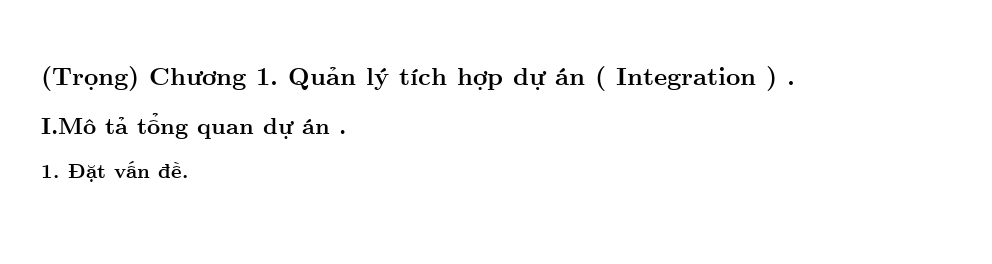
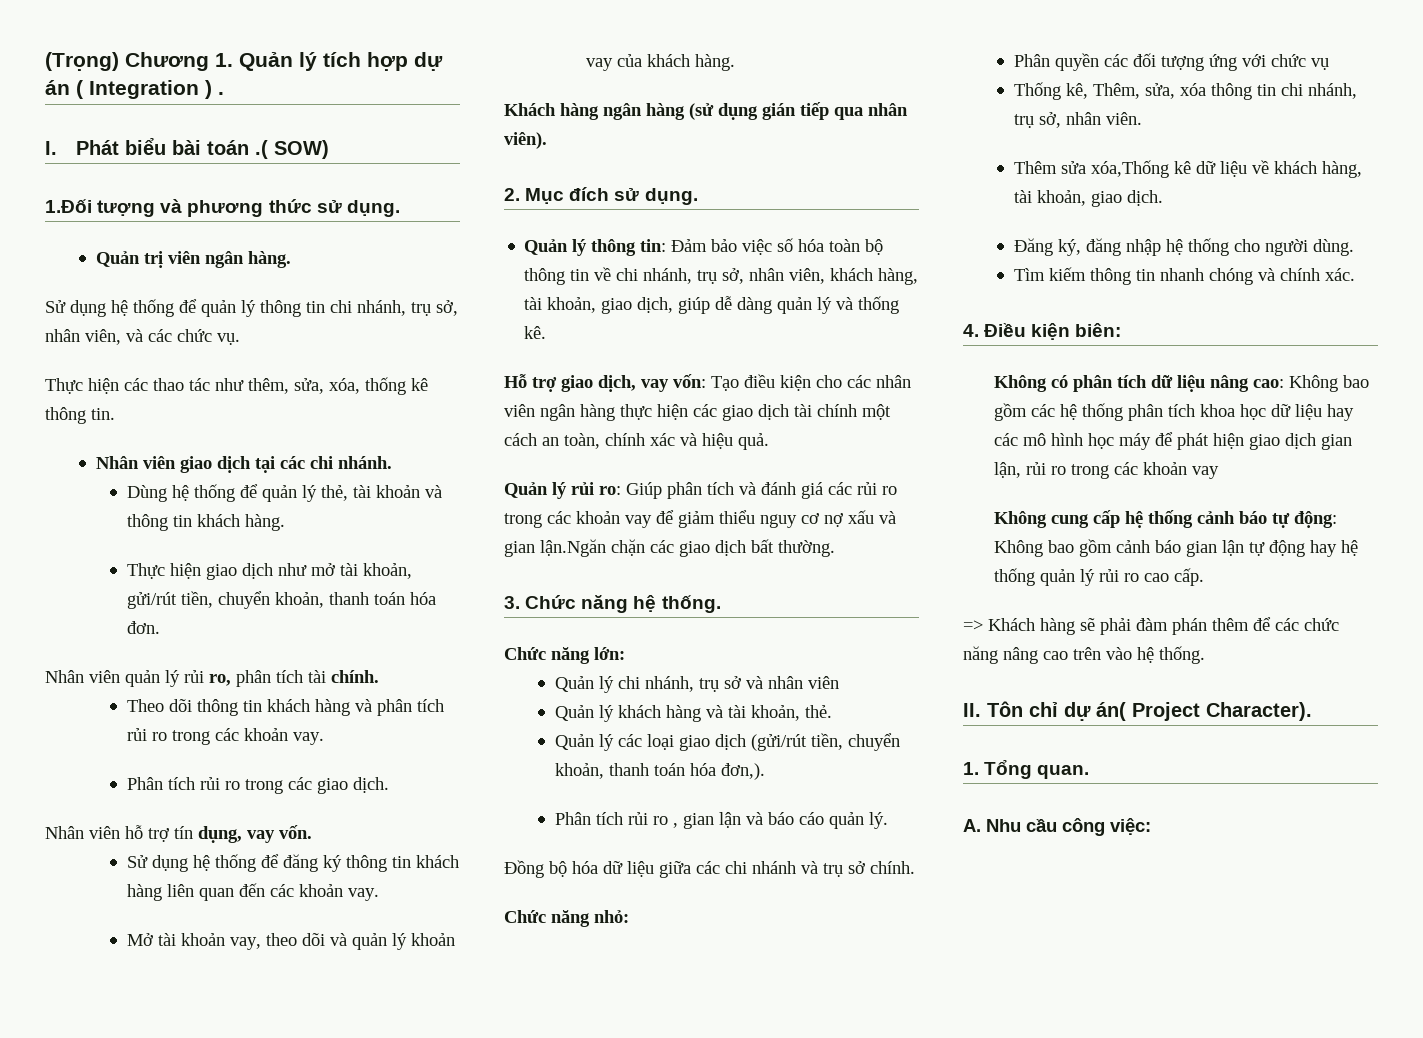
- I.Mô tả tổng quan dự án .
- 1. Đặt vấn đề.
+ I. Phát biểu bài toán .( SOW)
+ 1.Đối tượng và phương thức sử dụng.
+ Quản trị viên ngân hàng.
+ Sử dụng hệ thống để quản lý thông tin chi nhánh, trụ sở, nhân viên, và các chức vụ.
+ Thực hiện các thao tác như thêm, sửa, xóa, thống kê thông tin.
+ Nhân viên giao dịch tại các chi nhánh.
+ Dùng hệ thống để quản lý thẻ, tài khoản và thông tin khách hàng.
+ Thực hiện giao dịch như mở tài khoản, gửi/rút tiền, chuyển khoản, thanh toán hóa đơn.
+ Nhân viên quản lý rủi ro, phân tích tài chính.
+ Theo dõi thông tin khách hàng và phân tích rủi ro trong các khoản vay.
+ Phân tích rủi ro trong các giao dịch.
+ Nhân viên hỗ trợ tín dụng, vay vốn.
+ Sử dụng hệ thống để đăng ký thông tin khách hàng liên quan đến các khoản vay.
+ Mở tài khoản vay, theo dõi và quản lý khoản vay của khách hàng.
+ Khách hàng ngân hàng (sử dụng gián tiếp qua nhân viên).
+ 2. Mục đích sử dụng.
+ Quản lý thông tin: Đảm bảo việc số hóa toàn bộ thông tin về chi nhánh, trụ sở, nhân viên, khách hàng, tài khoản, giao dịch, giúp dễ dàng quản lý và thống kê.
+ Hỗ trợ giao dịch, vay vốn: Tạo điều kiện cho các nhân viên ngân hàng thực hiện các giao dịch tài chính một cách an toàn, chính xác và hiệu quả.
+ Quản lý rủi ro: Giúp phân tích và đánh giá các rủi ro trong các khoản vay để giảm thiểu nguy cơ nợ xấu và gian lận.Ngăn chặn các giao dịch bất thường.
+ 3. Chức năng hệ thống.
+ Chức năng lớn:
+ Quản lý chi nhánh, trụ sở và nhân viên
+ Quản lý khách hàng và tài khoản, thẻ.
+ Quản lý các loại giao dịch (gửi/rút tiền, chuyển khoản, thanh toán hóa đơn,).
+ Phân tích rủi ro , gian lận và báo cáo quản lý.
+ Đồng bộ hóa dữ liệu giữa các chi nhánh và trụ sở chính.
+ Chức năng nhỏ:
+ Phân quyền các đối tượng ứng với chức vụ
+ Thống kê, Thêm, sửa, xóa thông tin chi nhánh, trụ sở, nhân viên.
+ Thêm sửa xóa,Thống kê dữ liệu về khách hàng, tài khoản, giao dịch.
+ Đăng ký, đăng nhập hệ thống cho người dùng.
+ Tìm kiếm thông tin nhanh chóng và chính xác.
+ 4. Điều kiện biên:
+ Không có phân tích dữ liệu nâng cao: Không bao gồm các hệ thống phân tích khoa học dữ liệu hay các mô hình học máy để phát hiện giao dịch gian lận, rủi ro trong các khoản vay
+ Không cung cấp hệ thống cảnh báo tự động: Không bao gồm cảnh báo gian lận tự động hay hệ thống quản lý rủi ro cao cấp.
+ => Khách hàng sẽ phải đàm phán thêm để các chức năng nâng cao trên vào hệ thống.
+ II. Tôn chỉ dự án( Project Character).
+ 1. Tổng quan.
+ A. Nhu cầu công việc:

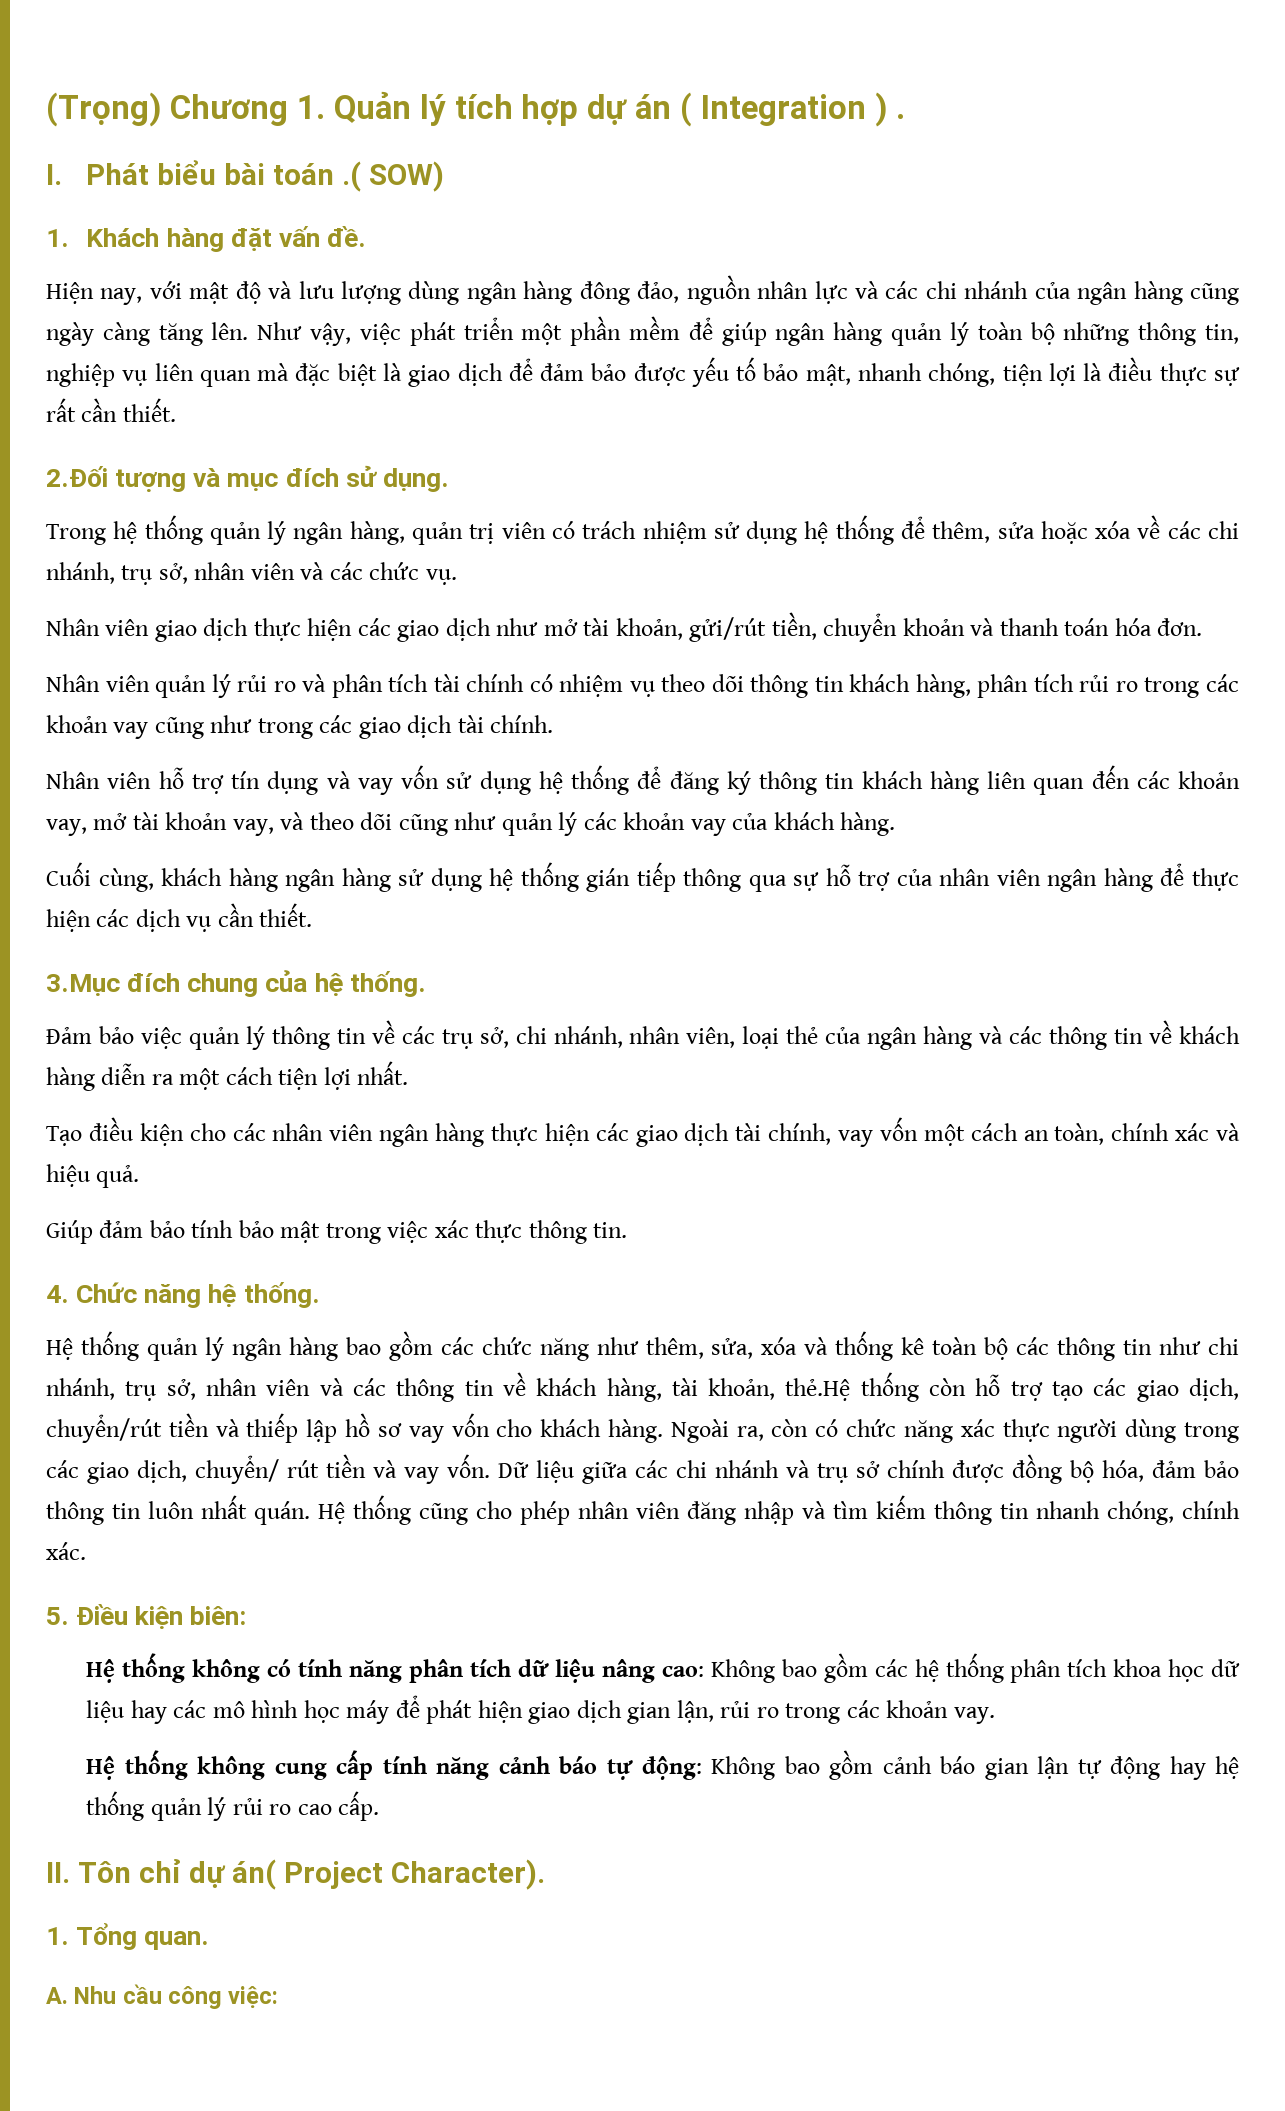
- 1.Đối tượng và phương thức sử dụng.
- Quản trị viên ngân hàng.
- Sử dụng hệ thống để quản lý thông tin chi nhánh, trụ sở, nhân viên, và các chức vụ.
+ 1. Khách hàng đặt vấn đề.
+ Hiện nay, với mật độ và lưu lượng dùng ngân hàng đông đảo, nguồn nhân lực và các chi nhánh của ngân hàng cũng ngày càng tăng lên. Như vậy, việc phát triển một phần mềm để giúp ngân hàng quản lý toàn bộ những thông tin, nghiệp vụ liên quan mà đặc biệt là giao dịch để đảm bảo được yếu tố bảo mật, nhanh chóng, tiện lợi là điều thực sự rất cần thiết.
+ 2.Đối tượng và mục đích sử dụng.
+ Trong hệ thống quản lý ngân hàng, quản trị viên có trách nhiệm sử dụng hệ thống để thêm, sửa hoặc xóa về các chi nhánh, trụ sở, nhân viên và các chức vụ.
- Thực hiện các thao tác như thêm, sửa, xóa, thống kê thông tin.
- Nhân viên giao dịch tại các chi nhánh.
- Dùng hệ thống để quản lý thẻ, tài khoản và thông tin khách hàng.
- Thực hiện giao dịch như mở tài khoản, gửi/rút tiền, chuyển khoản, thanh toán hóa đơn.
+ Nhân viên giao dịch thực hiện các giao dịch như mở tài khoản, gửi/rút tiền, chuyển khoản và thanh toán hóa đơn.
- Nhân viên quản lý rủi ro, phân tích tài chính.
- Theo dõi thông tin khách hàng và phân tích rủi ro trong các khoản vay.
- Phân tích rủi ro trong các giao dịch.
+ Nhân viên quản lý rủi ro và phân tích tài chính có nhiệm vụ theo dõi thông tin khách hàng, phân tích rủi ro trong các khoản vay cũng như trong các giao dịch tài chính.
- Nhân viên hỗ trợ tín dụng, vay vốn.
- Sử dụng hệ thống để đăng ký thông tin khách hàng liên quan đến các khoản vay.
- Mở tài khoản vay, theo dõi và quản lý khoản vay của khách hàng.
+ Nhân viên hỗ trợ tín dụng và vay vốn sử dụng hệ thống để đăng ký thông tin khách hàng liên quan đến các khoản vay, mở tài khoản vay, và theo dõi cũng như quản lý các khoản vay của khách hàng.
- Khách hàng ngân hàng (sử dụng gián tiếp qua nhân viên).
- 2. Mục đích sử dụng.
- Quản lý thông tin: Đảm bảo việc số hóa toàn bộ thông tin về chi nhánh, trụ sở, nhân viên, khách hàng, tài khoản, giao dịch, giúp dễ dàng quản lý và thống kê.
- Hỗ trợ giao dịch, vay vốn: Tạo điều kiện cho các nhân viên ngân hàng thực hiện các giao dịch tài chính một cách an toàn, chính xác và hiệu quả.
+ Cuối cùng, khách hàng ngân hàng sử dụng hệ thống gián tiếp thông qua sự hỗ trợ của nhân viên ngân hàng để thực hiện các dịch vụ cần thiết.
+ 3.Mục đích chung của hệ thống.
+ Đảm bảo việc quản lý thông tin về các trụ sở, chi nhánh, nhân viên, loại thẻ của ngân hàng và các thông tin về khách hàng diễn ra một cách tiện lợi nhất.
+ Tạo điều kiện cho các nhân viên ngân hàng thực hiện các giao dịch tài chính, vay vốn một cách an toàn, chính xác và hiệu quả.
- Quản lý rủi ro: Giúp phân tích và đánh giá các rủi ro trong các khoản vay để giảm thiểu nguy cơ nợ xấu và gian lận.Ngăn chặn các giao dịch bất thường.
- 3. Chức năng hệ thống.
- Chức năng lớn:
- Quản lý chi nhánh, trụ sở và nhân viên
- Quản lý khách hàng và tài khoản, thẻ.
- Quản lý các loại giao dịch (gửi/rút tiền, chuyển khoản, thanh toán hóa đơn,).
- Phân tích rủi ro , gian lận và báo cáo quản lý.
- Đồng bộ hóa dữ liệu giữa các chi nhánh và trụ sở chính.
- Chức năng nhỏ:
- Phân quyền các đối tượng ứng với chức vụ
- Thống kê, Thêm, sửa, xóa thông tin chi nhánh, trụ sở, nhân viên.
- Thêm sửa xóa,Thống kê dữ liệu về khách hàng, tài khoản, giao dịch.
- Đăng ký, đăng nhập hệ thống cho người dùng.
- Tìm kiếm thông tin nhanh chóng và chính xác.
+ Giúp đảm bảo tính bảo mật trong việc xác thực thông tin.
+ 4. Chức năng hệ thống.
+ Hệ thống quản lý ngân hàng bao gồm các chức năng như thêm, sửa, xóa và thống kê toàn bộ các thông tin như chi nhánh, trụ sở, nhân viên và các thông tin về khách hàng, tài khoản, thẻ.Hệ thống còn hỗ trợ tạo các giao dịch, chuyển/rút tiền và thiếp lập hồ sơ vay vốn cho khách hàng. Ngoài ra, còn có chức năng xác thực người dùng trong các giao dịch, chuyển/ rút tiền và vay vốn. Dữ liệu giữa các chi nhánh và trụ sở chính được đồng bộ hóa, đảm bảo thông tin luôn nhất quán. Hệ thống cũng cho phép nhân viên đăng nhập và tìm kiếm thông tin nhanh chóng, chính xác.
- 4. Điều kiện biên:
+ 5. Điều kiện biên:
- Không có phân tích dữ liệu nâng cao: Không bao gồm các hệ thống phân tích khoa học dữ liệu hay các mô hình học máy để phát hiện giao dịch gian lận, rủi ro trong các khoản vay
- Không cung cấp hệ thống cảnh báo tự động: Không bao gồm cảnh báo gian lận tự động hay hệ thống quản lý rủi ro cao cấp.
+ Hệ thống không có tính năng phân tích dữ liệu nâng cao: Không bao gồm các hệ thống phân tích khoa học dữ liệu hay các mô hình học máy để phát hiện giao dịch gian lận, rủi ro trong các khoản vay.
+ Hệ thống không cung cấp tính năng cảnh báo tự động: Không bao gồm cảnh báo gian lận tự động hay hệ thống quản lý rủi ro cao cấp.
- => Khách hàng sẽ phải đàm phán thêm để các chức năng nâng cao trên vào hệ thống.

